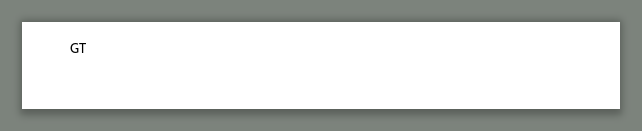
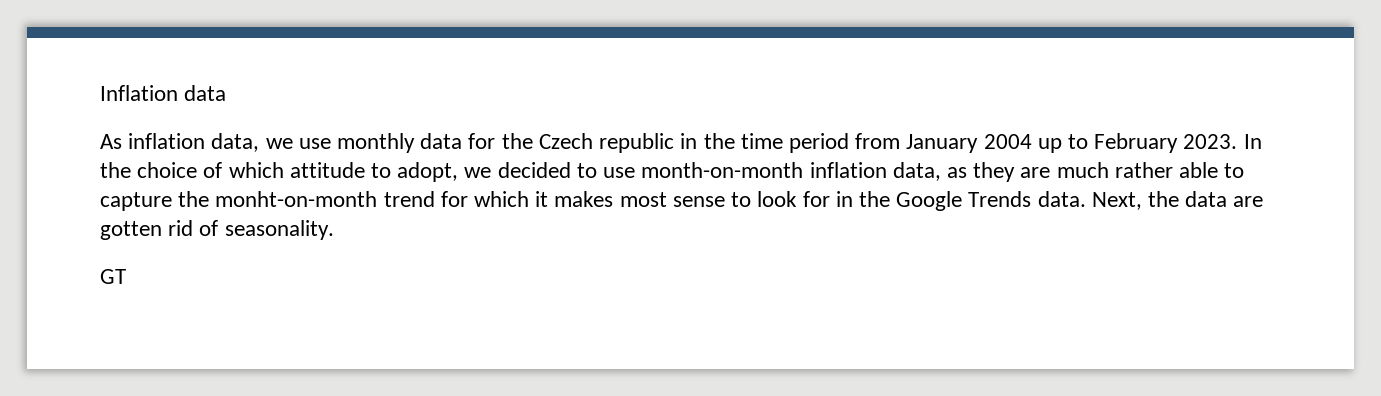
+ Inflation data
+ As inflation data, we use monthly data for the Czech republic in the time period from January 2004 up to February 2023. In the choice of which attitude to adopt, we decided to use month-on-month inflation data, as they are much rather able to capture the monht-on-month trend for which it makes most sense to look for in the Google Trends data. Next, the data are gotten rid of seasonality.

